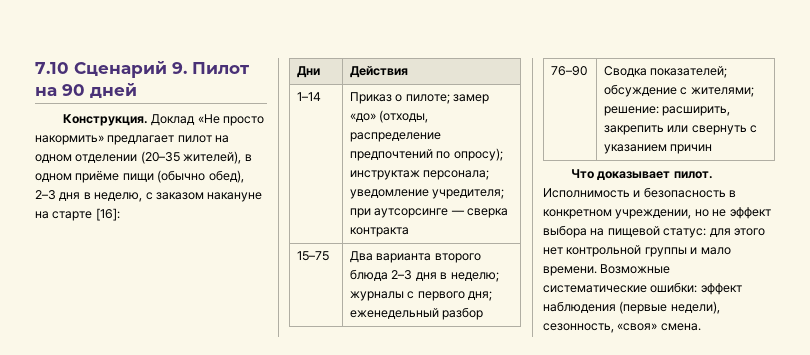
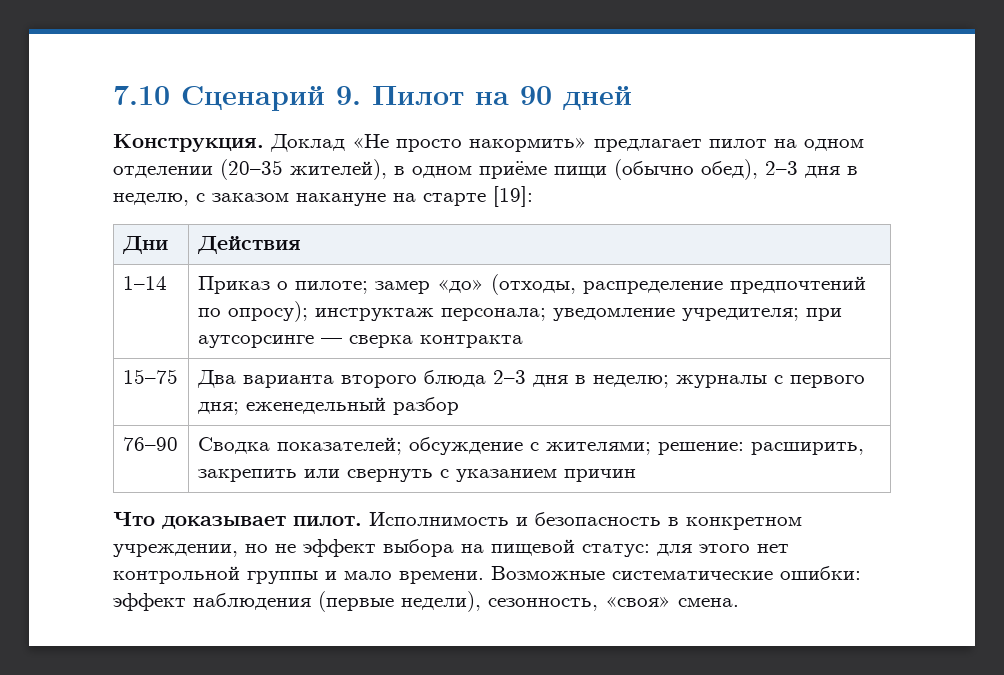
- Доклад «Не просто накормить» предлагает пилот на одном отделении (20–35 жителей), в одном приёме пищи (обычно обед), 2–3 дня в неделю, с заказом накануне на старте [16]:
+ Доклад «Не просто накормить» предлагает пилот на одном отделении (20–35 жителей), в одном приёме пищи (обычно обед), 2–3 дня в неделю, с заказом накануне на старте [19]:

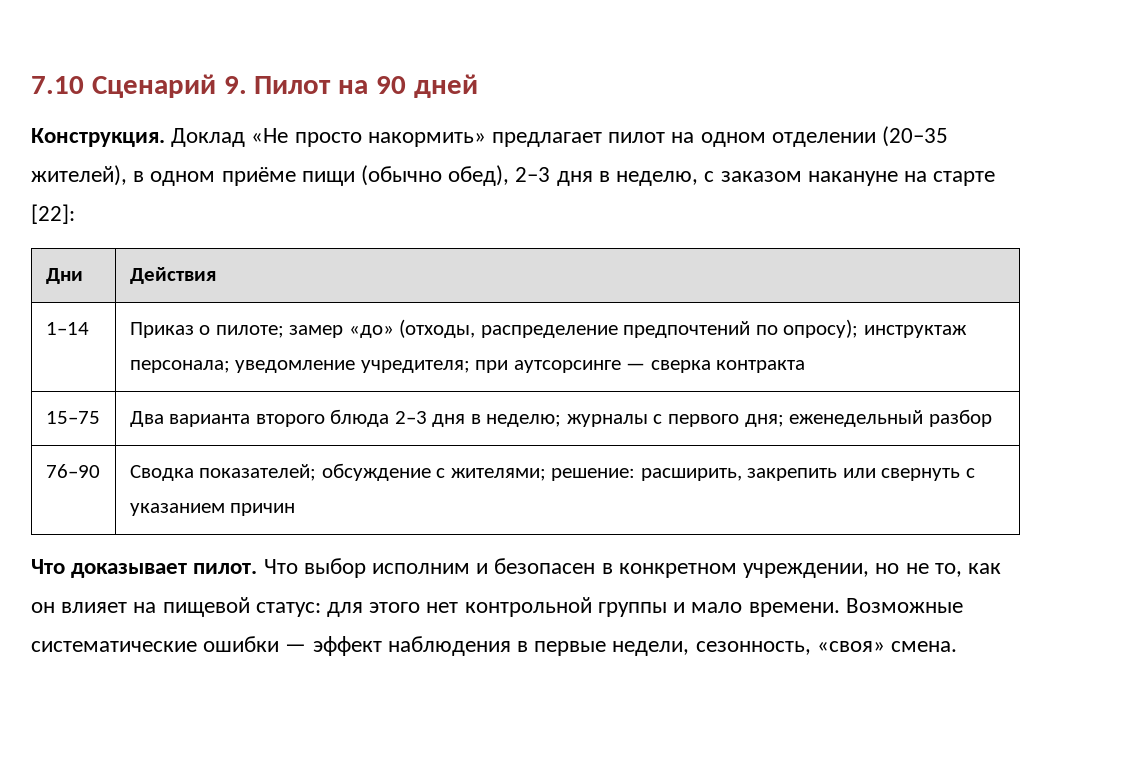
- Доклад «Не просто накормить» предлагает пилот на одном отделении (20–35 жителей), в одном приёме пищи (обычно обед), 2–3 дня в неделю, с заказом накануне на старте [19]:
+ Доклад «Не просто накормить» предлагает пилот на одном отделении (20–35 жителей), в одном приёме пищи (обычно обед), 2–3 дня в неделю, с заказом накануне на старте [22]:
- Исполнимость и безопасность в конкретном учреждении, но не эффект выбора на пищевой статус: для этого нет контрольной группы и мало времени.
+ Что выбор исполним и безопасен в конкретном учреждении, но не то, как он влияет на пищевой статус: для этого нет контрольной группы и мало времени.
- Возможные систематические ошибки: эффект наблюдения (первые недели), сезонность, «своя» смена.
+ Возможные систематические ошибки — эффект наблюдения в первые недели, сезонность, «своя» смена.

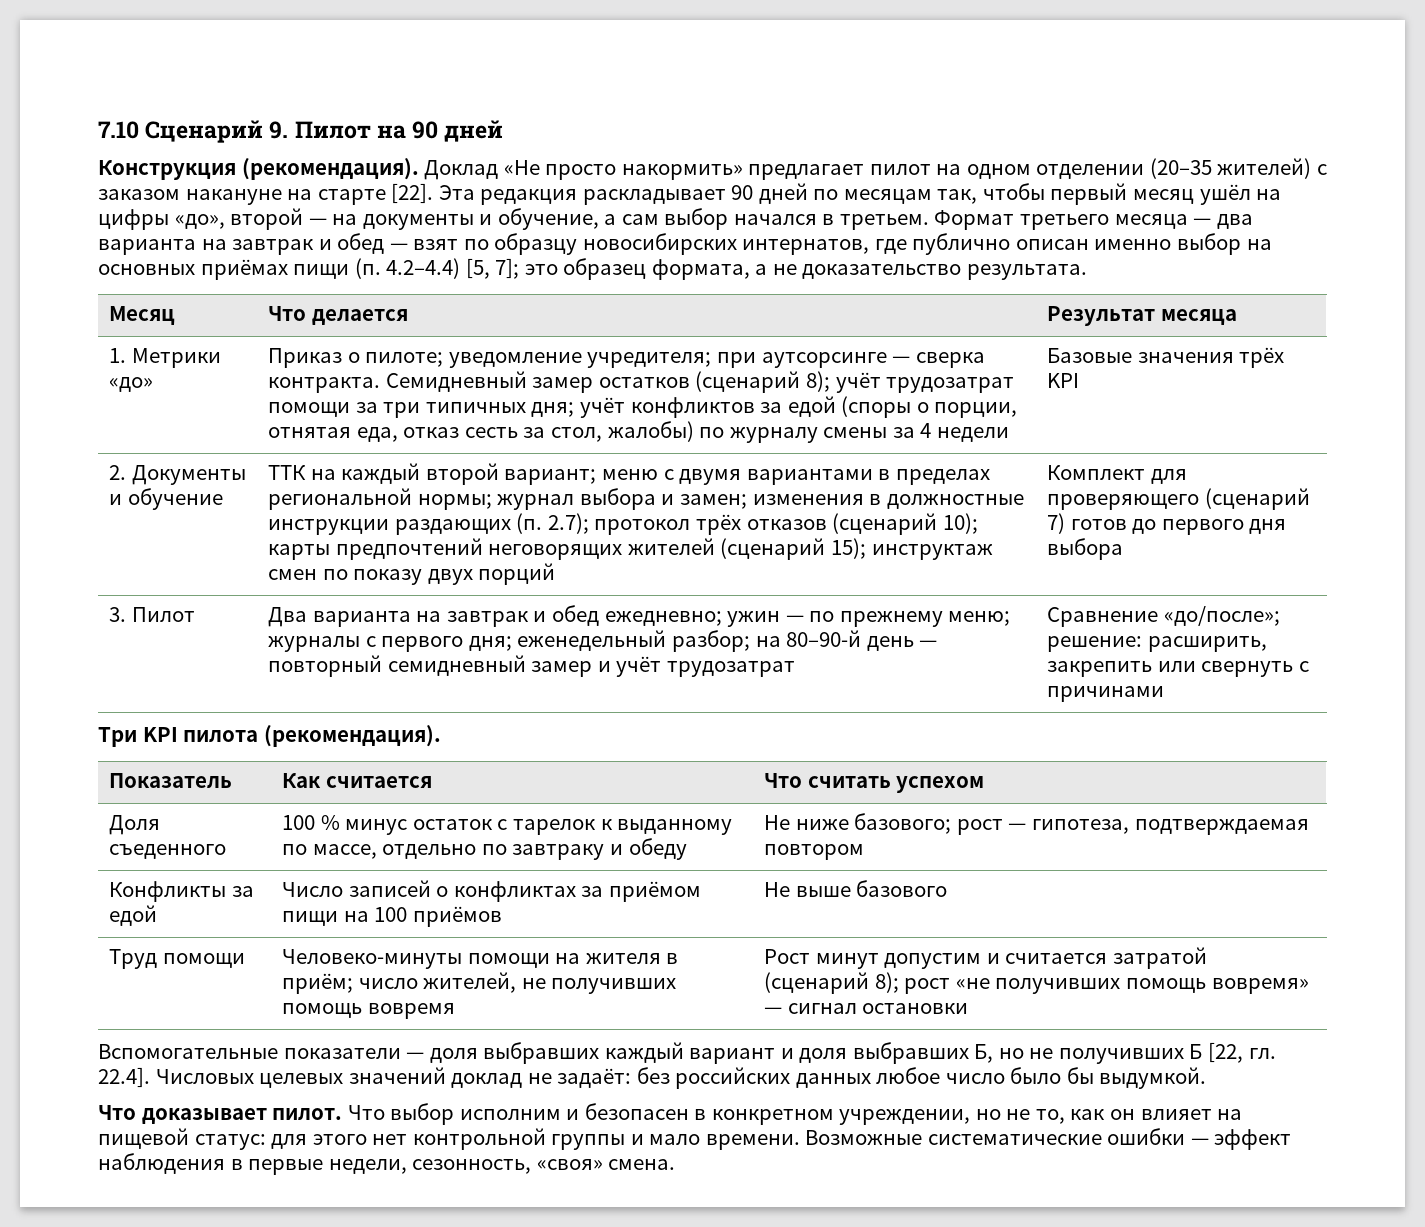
- Конструкция.
+ Конструкция (рекомендация).
- Доклад «Не просто накормить» предлагает пилот на одном отделении (20–35 жителей), в одном приёме пищи (обычно обед), 2–3 дня в неделю, с заказом накануне на старте [22]:
- Дни | Действия
- 1–14 | Приказ о пилоте; замер «до» (отходы, распределение предпочтений по опросу); инструктаж персонала; уведомление учредителя; при аутсорсинге — сверка контракта
- 15–75 | Два варианта второго блюда 2–3 дня в неделю; журналы с первого дня; еженедельный разбор
- 76–90 | Сводка показателей; обсуждение с жителями; решение: расширить, закрепить или свернуть с указанием причин
+ Доклад «Не просто накормить» предлагает пилот на одном отделении (20–35 жителей) с заказом накануне на старте [22]. Эта редакция раскладывает 90 дней по месяцам так, чтобы первый месяц ушёл на цифры «до», второй — на документы и обучение, а сам выбор начался в третьем. Формат третьего месяца — два варианта на завтрак и обед — взят по образцу новосибирских интернатов, где публично описан именно выбор на основных приёмах пищи (п. 4.2–4.4) [5, 7]; это образец формата, а не доказательство результата.
+ Месяц | Что делается | Результат месяца
+ 1. Метрики «до» | Приказ о пилоте; уведомление учредителя; при аутсорсинге — сверка контракта. Семидневный замер остатков (сценарий 8); учёт трудозатрат помощи за три типичных дня; учёт конфликтов за едой (споры о порции, отнятая еда, отказ сесть за стол, жалобы) по журналу смены за 4 недели | Базовые значения трёх KPI
+ 2. Документы и обучение | ТТК на каждый второй вариант; меню с двумя вариантами в пределах региональной нормы; журнал выбора и замен; изменения в должностные инструкции раздающих (п. 2.7); протокол трёх отказов (сценарий 10); карты предпочтений неговорящих жителей (сценарий 15); инструктаж смен по показу двух порций | Комплект для проверяющего (сценарий 7) готов до первого дня выбора
+ 3. Пилот | Два варианта на завтрак и обед ежедневно; ужин — по прежнему меню; журналы с первого дня; еженедельный разбор; на 80–90-й день — повторный семидневный замер и учёт трудозатрат | Сравнение «до/после»; решение: расширить, закрепить или свернуть с причинами
+ Три KPI пилота (рекомендация).
+ Показатель | Как считается | Что считать успехом
+ Доля съеденного | 100 % минус остаток с тарелок к выданному по массе, отдельно по завтраку и обеду | Не ниже базового; рост — гипотеза, подтверждаемая повтором
+ Конфликты за едой | Число записей о конфликтах за приёмом пищи на 100 приёмов | Не выше базового
+ Труд помощи | Человеко-минуты помощи на жителя в приём; число жителей, не получивших помощь вовремя | Рост минут допустим и считается затратой (сценарий 8); рост «не получивших помощь вовремя» — сигнал остановки
+ Вспомогательные показатели — доля выбравших каждый вариант и доля выбравших Б, но не получивших Б [22, гл. 22.4]. Числовых целевых значений доклад не задаёт: без российских данных любое число было бы выдумкой.

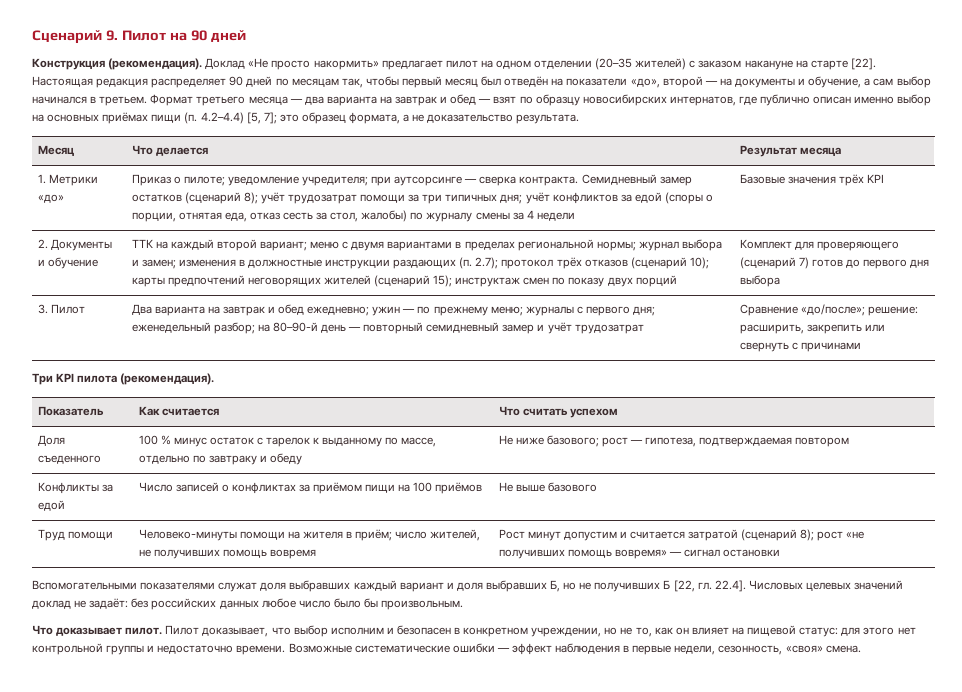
- 7.10 Сценарий 9. Пилот на 90 дней
+ Сценарий 9. Пилот на 90 дней
- Эта редакция раскладывает 90 дней по месяцам так, чтобы первый месяц ушёл на цифры «до», второй — на документы и обучение, а сам выбор начался в третьем.
+ Настоящая редакция распределяет 90 дней по месяцам так, чтобы первый месяц был отведён на показатели «до», второй — на документы и обучение, а сам выбор начинался в третьем.
- Вспомогательные показатели — доля выбравших каждый вариант и доля выбравших Б, но не получивших Б [22, гл.
+ Вспомогательными показателями служат доля выбравших каждый вариант и доля выбравших Б, но не получивших Б [22, гл.
- 22.4]. Числовых целевых значений доклад не задаёт: без российских данных любое число было бы выдумкой.
+ 22.4]. Числовых целевых значений доклад не задаёт: без российских данных любое число было бы произвольным.
- Что выбор исполним и безопасен в конкретном учреждении, но не то, как он влияет на пищевой статус: для этого нет контрольной группы и мало времени.
+ Пилот доказывает, что выбор исполним и безопасен в конкретном учреждении, но не то, как он влияет на пищевой статус: для этого нет контрольной группы и недостаточно времени.

